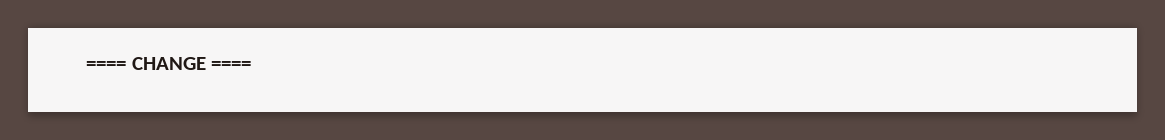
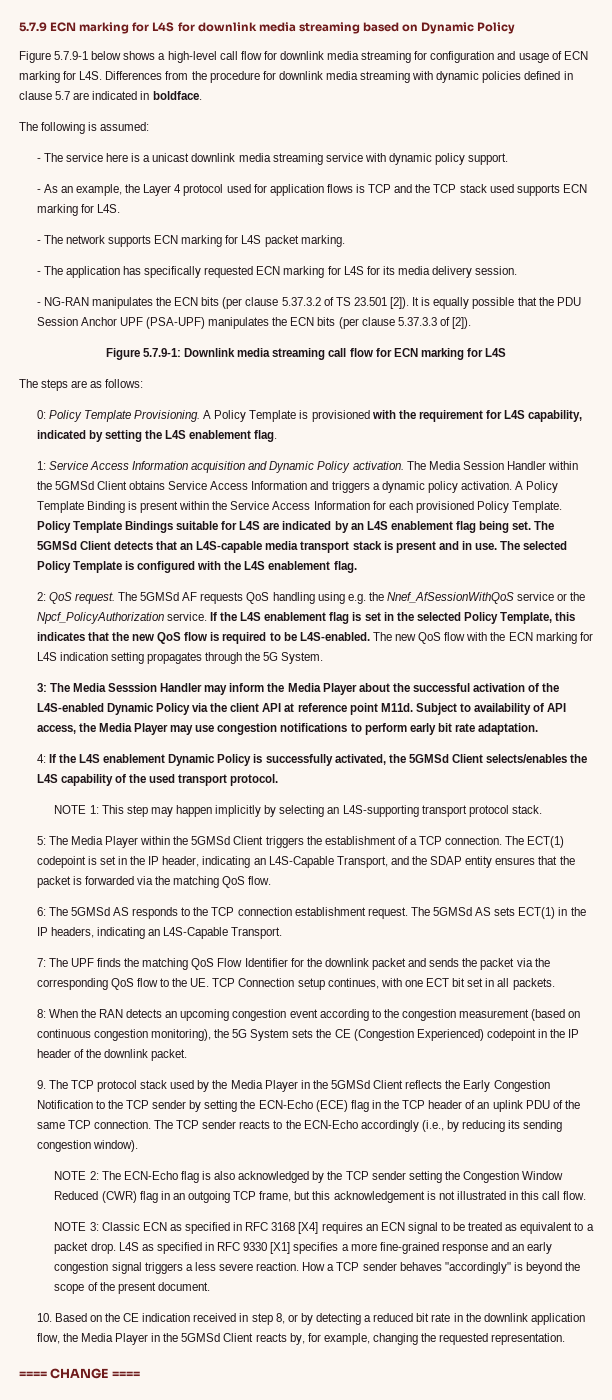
+ 5.7.9 ECN marking for L4S for downlink media streaming based on Dynamic Policy
+ Figure 5.7.9-1 below shows a high-level call flow for downlink media streaming for configuration and usage of ECN marking for L4S. Differences from the procedure for downlink media streaming with dynamic policies defined in clause 5.7 are indicated in boldface.
+ The following is assumed:
+ - The service here is a unicast downlink media streaming service with dynamic policy support.
+ - As an example, the Layer 4 protocol used for application flows is TCP and the TCP stack used supports ECN marking for L4S.
+ - The network supports ECN marking for L4S packet marking.
+ - The application has specifically requested ECN marking for L4S for its media delivery session.
+ - NG-RAN manipulates the ECN bits (per clause 5.37.3.2 of TS 23.501 [2]). It is equally possible that the PDU Session Anchor UPF (PSA-UPF) manipulates the ECN bits (per clause 5.37.3.3 of [2]).
+ Figure 5.7.9-1: Downlink media streaming call flow for ECN marking for L4S
+ The steps are as follows:
+ 0: Policy Template Provisioning. A Policy Template is provisioned with the requirement for L4S capability, indicated by setting the L4S enablement flag.
+ 1: Service Access Information acquisition and Dynamic Policy activation. The Media Session Handler within the 5GMSd Client obtains Service Access Information and triggers a dynamic policy activation. A Policy Template Binding is present within the Service Access Information for each provisioned Policy Template. Policy Template Bindings suitable for L4S are indicated by an L4S enablement flag being set. The 5GMSd Client detects that an L4S-capable media transport stack is present and in use. The selected Policy Template is configured with the L4S enablement flag.
+ 2: QoS request. The 5GMSd AF requests QoS handling using e.g. the Nnef_AfSessionWithQoS service or the Npcf_PolicyAuthorization service. If the L4S enablement flag is set in the selected Policy Template, this indicates that the new QoS flow is required to be L4S-enabled. The new QoS flow with the ECN marking for L4S indication setting propagates through the 5G System.
+ 3: The Media Sesssion Handler may inform the Media Player about the successful activation of the L4S-enabled Dynamic Policy via the client API at reference point M11d. Subject to availability of API access, the Media Player may use congestion notifications to perform early bit rate adaptation.
+ 4: If the L4S enablement Dynamic Policy is successfully activated, the 5GMSd Client selects/enables the L4S capability of the used transport protocol.
+ NOTE 1: This step may happen implicitly by selecting an L4S-supporting transport protocol stack.
+ 5: The Media Player within the 5GMSd Client triggers the establishment of a TCP connection. The ECT(1) codepoint is set in the IP header, indicating an L4S-Capable Transport, and the SDAP entity ensures that the packet is forwarded via the matching QoS flow.
+ 6: The 5GMSd AS responds to the TCP connection establishment request. The 5GMSd AS sets ECT(1) in the IP headers, indicating an L4S-Capable Transport.
+ 7: The UPF finds the matching QoS Flow Identifier for the downlink packet and sends the packet via the corresponding QoS flow to the UE. TCP Connection setup continues, with one ECT bit set in all packets.
+ 8: When the RAN detects an upcoming congestion event according to the congestion measurement (based on continuous congestion monitoring), the 5G System sets the CE (Congestion Experienced) codepoint in the IP header of the downlink packet.
+ 9. The TCP protocol stack used by the Media Player in the 5GMSd Client reflects the Early Congestion Notification to the TCP sender by setting the ECN-Echo (ECE) flag in the TCP header of an uplink PDU of the same TCP connection. The TCP sender reacts to the ECN-Echo accordingly (i.e., by reducing its sending congestion window).
+ NOTE 2: The ECN-Echo flag is also acknowledged by the TCP sender setting the Congestion Window Reduced (CWR) flag in an outgoing TCP frame, but this acknowledgement is not illustrated in this call flow.
+ NOTE 3: Classic ECN as specified in RFC 3168 [X4] requires an ECN signal to be treated as equivalent to a packet drop. L4S as specified in RFC 9330 [X1] specifies a more fine-grained response and an early congestion signal triggers a less severe reaction. How a TCP sender behaves "accordingly" is beyond the scope of the present document.
+ 10. Based on the CE indication received in step 8, or by detecting a reduced bit rate in the downlink application flow, the Media Player in the 5GMSd Client reacts by, for example, changing the requested representation.

